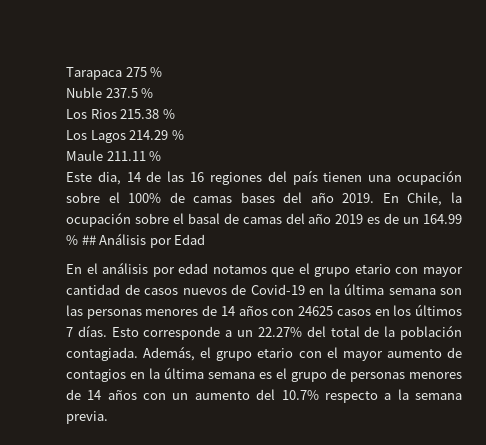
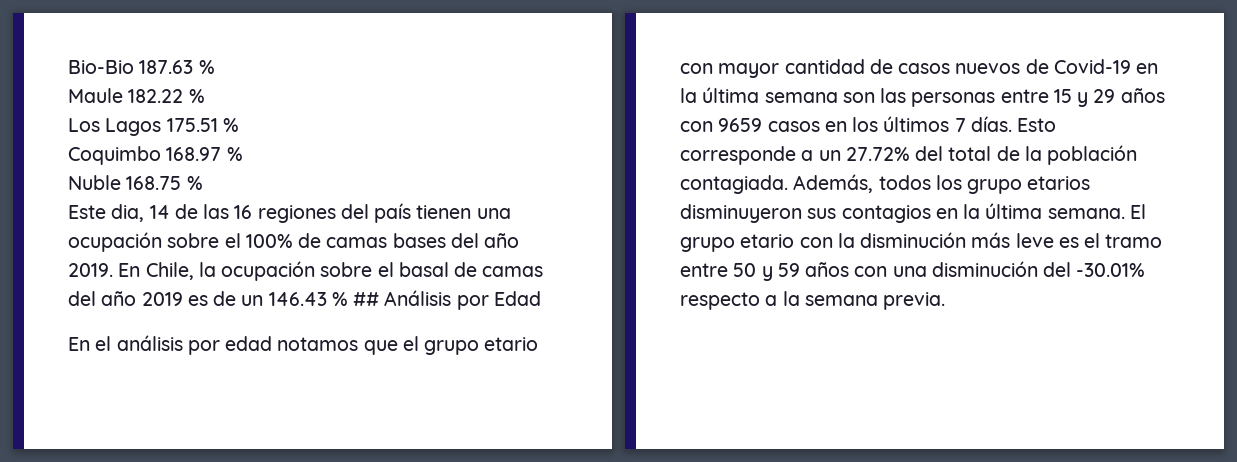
- Tarapaca 275 %
- Nuble 237.5 %
- Los Rios 215.38 %
+ Bio-Bio 187.63 %
+ Maule 182.22 %
- Los Lagos 214.29 %
- Maule 211.11 %
+ Los Lagos 175.51 %
+ Coquimbo 168.97 %
+ Nuble 168.75 %
- En Chile, la ocupación sobre el basal de camas del año 2019 es de un 164.99 % ## Análisis por Edad
+ En Chile, la ocupación sobre el basal de camas del año 2019 es de un 146.43 % ## Análisis por Edad
- En el análisis por edad notamos que el grupo etario con mayor cantidad de casos nuevos de Covid-19 en la última semana son las personas menores de 14 años con 24625 casos en los últimos 7 días.
+ En el análisis por edad notamos que el grupo etario con mayor cantidad de casos nuevos de Covid-19 en la última semana son las personas entre 15 y 29 años con 9659 casos en los últimos 7 días.
- Esto corresponde a un 22.27% del total de la población contagiada.
+ Esto corresponde a un 27.72% del total de la población contagiada.
- Además, el grupo etario con el mayor aumento de contagios en la última semana es el grupo de personas menores de 14 años con un aumento del 10.7% respecto a la semana previa.
+ Además, todos los grupo etarios disminuyeron sus contagios en la última semana. El grupo etario con la disminución más leve es el tramo entre 50 y 59 años con una disminución del -30.01% respecto a la semana previa.

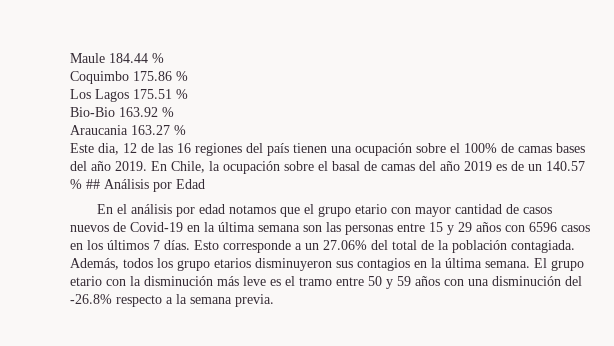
- Bio-Bio 187.63 %
- Maule 182.22 %
+ Maule 184.44 %
+ Coquimbo 175.86 %
- Coquimbo 168.97 %
- Nuble 168.75 %
+ Bio-Bio 163.92 %
+ Araucania 163.27 %
- Este dia, 14 de las 16 regiones del país tienen una ocupación sobre el 100% de camas bases del año 2019.
+ Este dia, 12 de las 16 regiones del país tienen una ocupación sobre el 100% de camas bases del año 2019.
- En Chile, la ocupación sobre el basal de camas del año 2019 es de un 146.43 % ## Análisis por Edad
+ En Chile, la ocupación sobre el basal de camas del año 2019 es de un 140.57 % ## Análisis por Edad
- En el análisis por edad notamos que el grupo etario con mayor cantidad de casos nuevos de Covid-19 en la última semana son las personas entre 15 y 29 años con 9659 casos en los últimos 7 días.
+ En el análisis por edad notamos que el grupo etario con mayor cantidad de casos nuevos de Covid-19 en la última semana son las personas entre 15 y 29 años con 6596 casos en los últimos 7 días.
- Esto corresponde a un 27.72% del total de la población contagiada.
+ Esto corresponde a un 27.06% del total de la población contagiada.
- El grupo etario con la disminución más leve es el tramo entre 50 y 59 años con una disminución del -30.01% respecto a la semana previa.
+ El grupo etario con la disminución más leve es el tramo entre 50 y 59 años con una disminución del -26.8% respecto a la semana previa.

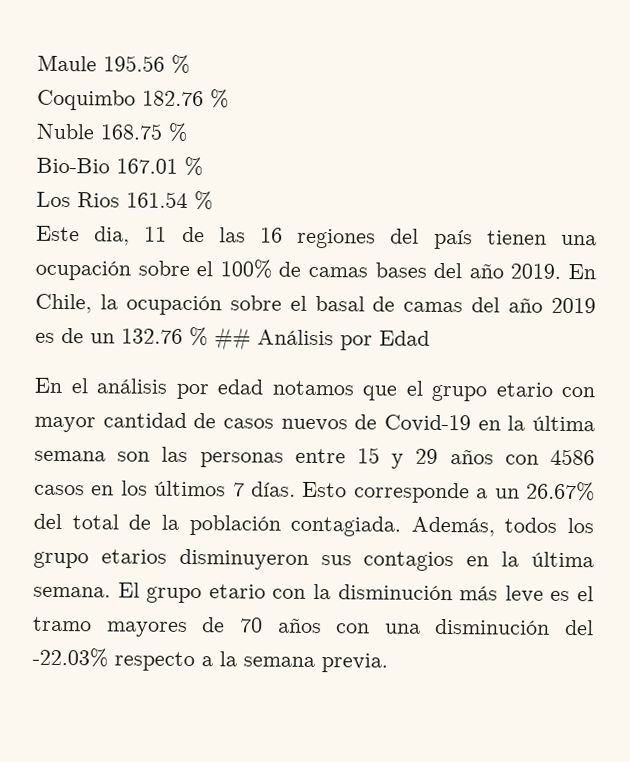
- Maule 184.44 %
+ Maule 195.56 %
- Coquimbo 175.86 %
- Los Lagos 175.51 %
- Bio-Bio 163.92 %
- Araucania 163.27 %
+ Coquimbo 182.76 %
+ Nuble 168.75 %
+ Bio-Bio 167.01 %
+ Los Rios 161.54 %
- Este dia, 12 de las 16 regiones del país tienen una ocupación sobre el 100% de camas bases del año 2019.
+ Este dia, 11 de las 16 regiones del país tienen una ocupación sobre el 100% de camas bases del año 2019.
- En Chile, la ocupación sobre el basal de camas del año 2019 es de un 140.57 % ## Análisis por Edad
+ En Chile, la ocupación sobre el basal de camas del año 2019 es de un 132.76 % ## Análisis por Edad
- En el análisis por edad notamos que el grupo etario con mayor cantidad de casos nuevos de Covid-19 en la última semana son las personas entre 15 y 29 años con 6596 casos en los últimos 7 días.
+ En el análisis por edad notamos que el grupo etario con mayor cantidad de casos nuevos de Covid-19 en la última semana son las personas entre 15 y 29 años con 4586 casos en los últimos 7 días.
- Esto corresponde a un 27.06% del total de la población contagiada.
+ Esto corresponde a un 26.67% del total de la población contagiada.
- El grupo etario con la disminución más leve es el tramo entre 50 y 59 años con una disminución del -26.8% respecto a la semana previa.
+ El grupo etario con la disminución más leve es el tramo mayores de 70 años con una disminución del -22.03% respecto a la semana previa.

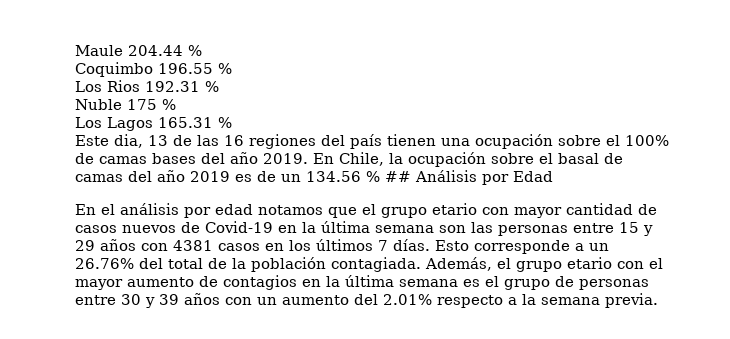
- Maule 195.56 %
+ Maule 204.44 %
- Coquimbo 182.76 %
- Nuble 168.75 %
- Bio-Bio 167.01 %
- Los Rios 161.54 %
+ Coquimbo 196.55 %
+ Los Rios 192.31 %
+ Nuble 175 %
+ Los Lagos 165.31 %
- Este dia, 11 de las 16 regiones del país tienen una ocupación sobre el 100% de camas bases del año 2019.
+ Este dia, 13 de las 16 regiones del país tienen una ocupación sobre el 100% de camas bases del año 2019.
- En Chile, la ocupación sobre el basal de camas del año 2019 es de un 132.76 % ## Análisis por Edad
+ En Chile, la ocupación sobre el basal de camas del año 2019 es de un 134.56 % ## Análisis por Edad
- En el análisis por edad notamos que el grupo etario con mayor cantidad de casos nuevos de Covid-19 en la última semana son las personas entre 15 y 29 años con 4586 casos en los últimos 7 días.
+ En el análisis por edad notamos que el grupo etario con mayor cantidad de casos nuevos de Covid-19 en la última semana son las personas entre 15 y 29 años con 4381 casos en los últimos 7 días.
- Esto corresponde a un 26.67% del total de la población contagiada.
+ Esto corresponde a un 26.76% del total de la población contagiada.
- Además, todos los grupo etarios disminuyeron sus contagios en la última semana. El grupo etario con la disminución más leve es el tramo mayores de 70 años con una disminución del -22.03% respecto a la semana previa.
+ Además, el grupo etario con el mayor aumento de contagios en la última semana es el grupo de personas entre 30 y 39 años con un aumento del 2.01% respecto a la semana previa.

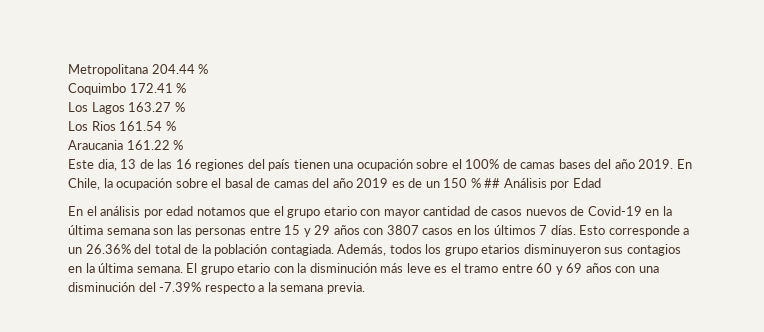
- Maule 204.44 %
+ Metropolitana 204.44 %
- Coquimbo 196.55 %
+ Coquimbo 172.41 %
+ Los Lagos 163.27 %
- Los Rios 192.31 %
- Nuble 175 %
- Los Lagos 165.31 %
+ Los Rios 161.54 %
+ Araucania 161.22 %
- En Chile, la ocupación sobre el basal de camas del año 2019 es de un 134.56 % ## Análisis por Edad
+ En Chile, la ocupación sobre el basal de camas del año 2019 es de un 150 % ## Análisis por Edad
- En el análisis por edad notamos que el grupo etario con mayor cantidad de casos nuevos de Covid-19 en la última semana son las personas entre 15 y 29 años con 4381 casos en los últimos 7 días.
+ En el análisis por edad notamos que el grupo etario con mayor cantidad de casos nuevos de Covid-19 en la última semana son las personas entre 15 y 29 años con 3807 casos en los últimos 7 días.
- Esto corresponde a un 26.76% del total de la población contagiada.
+ Esto corresponde a un 26.36% del total de la población contagiada.
- Además, el grupo etario con el mayor aumento de contagios en la última semana es el grupo de personas entre 30 y 39 años con un aumento del 2.01% respecto a la semana previa.
+ Además, todos los grupo etarios disminuyeron sus contagios en la última semana. El grupo etario con la disminución más leve es el tramo entre 60 y 69 años con una disminución del -7.39% respecto a la semana previa.

